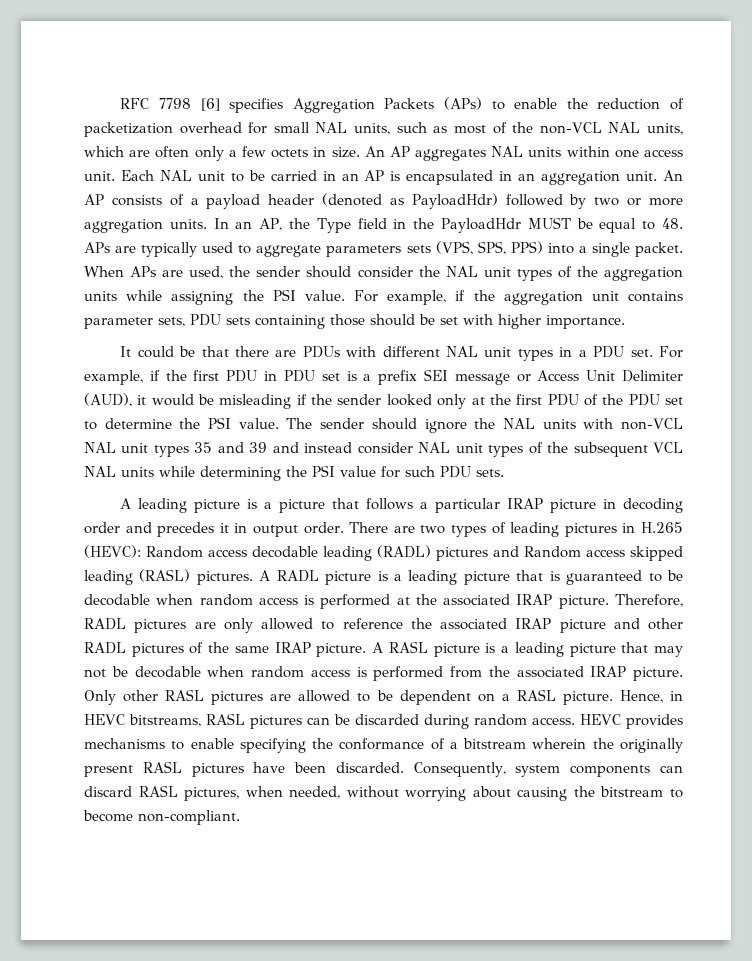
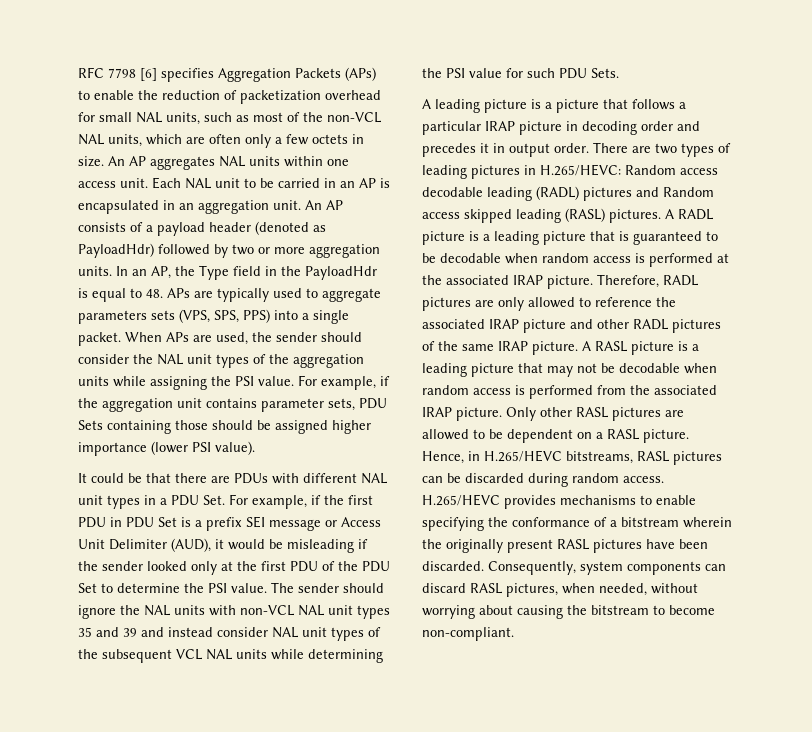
- In an AP, the Type field in the PayloadHdr MUST be equal to 48. APs are typically used to aggregate parameters sets (VPS, SPS, PPS) into a single packet.
+ In an AP, the Type field in the PayloadHdr is equal to 48. APs are typically used to aggregate parameters sets (VPS, SPS, PPS) into a single packet.
- For example, if the aggregation unit contains parameter sets, PDU sets containing those should be set with higher importance.
+ For example, if the aggregation unit contains parameter sets, PDU Sets containing those should be assigned higher importance (lower PSI value).
- It could be that there are PDUs with different NAL unit types in a PDU set. For example, if the first PDU in PDU set is a prefix SEI message or Access Unit Delimiter (AUD), it would be misleading if the sender looked only at the first PDU of the PDU set to determine the PSI value.
+ It could be that there are PDUs with different NAL unit types in a PDU Set. For example, if the first PDU in PDU Set is a prefix SEI message or Access Unit Delimiter (AUD), it would be misleading if the sender looked only at the first PDU of the PDU Set to determine the PSI value.
- The sender should ignore the NAL units with non-VCL NAL unit types 35 and 39 and instead consider NAL unit types of the subsequent VCL NAL units while determining the PSI value for such PDU sets.
+ The sender should ignore the NAL units with non-VCL NAL unit types 35 and 39 and instead consider NAL unit types of the subsequent VCL NAL units while determining the PSI value for such PDU Sets.
- There are two types of leading pictures in H.265 (HEVC): Random access decodable leading (RADL) pictures and Random access skipped leading (RASL) pictures.
+ There are two types of leading pictures in H.265/HEVC: Random access decodable leading (RADL) pictures and Random access skipped leading (RASL) pictures.
- Hence, in HEVC bitstreams, RASL pictures can be discarded during random access.
+ Hence, in H.265/HEVC bitstreams, RASL pictures can be discarded during random access.
- HEVC provides mechanisms to enable specifying the conformance of a bitstream wherein the originally present RASL pictures have been discarded.
+ H.265/HEVC provides mechanisms to enable specifying the conformance of a bitstream wherein the originally present RASL pictures have been discarded.

